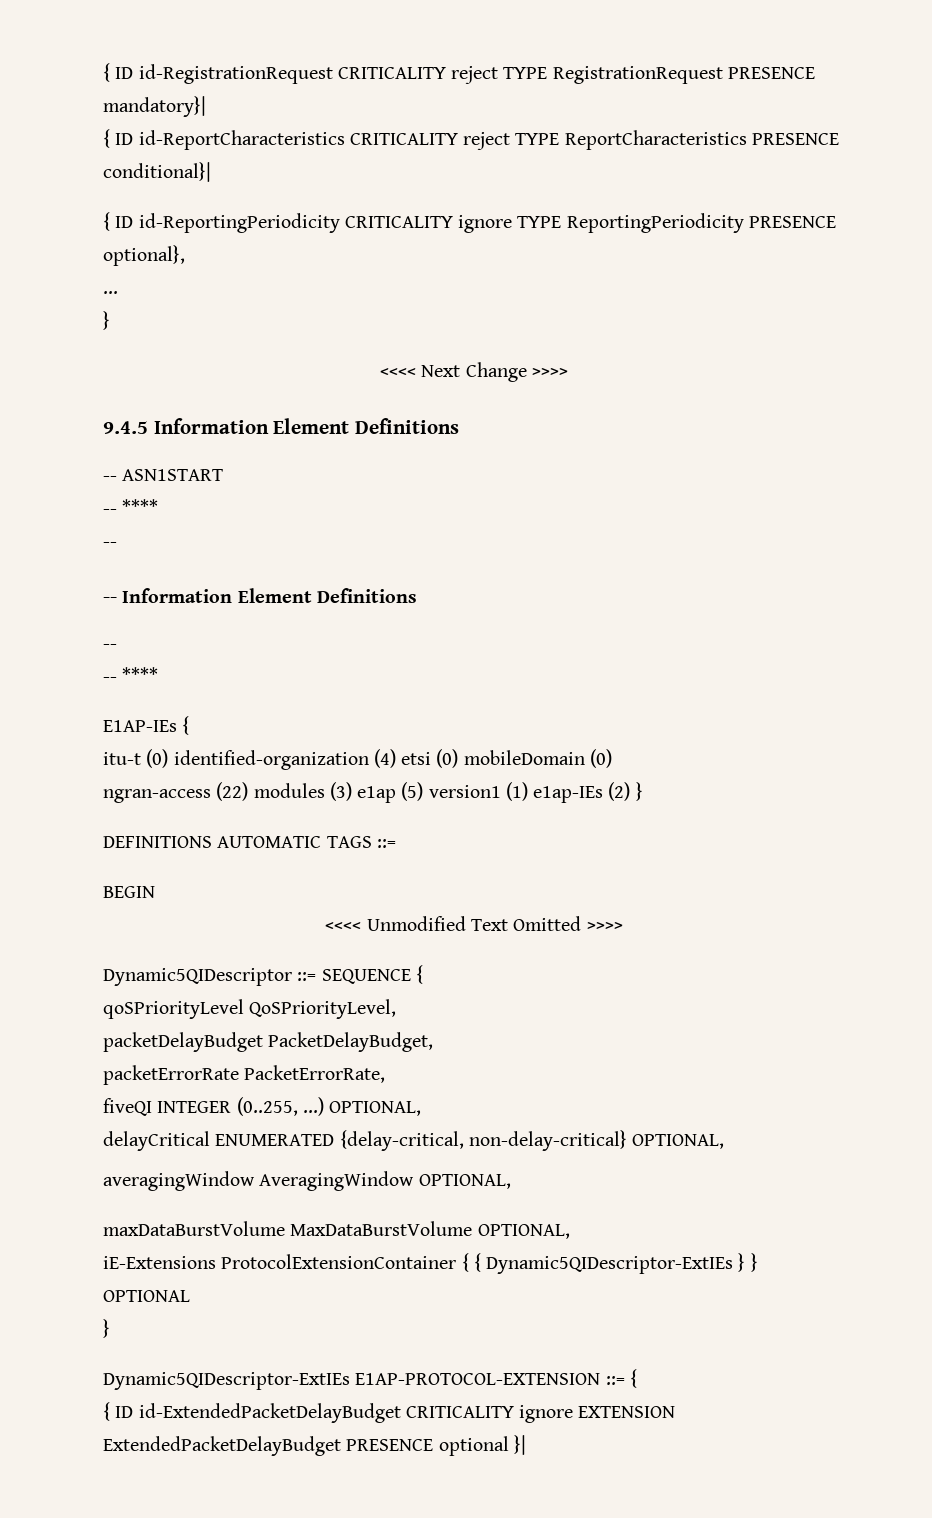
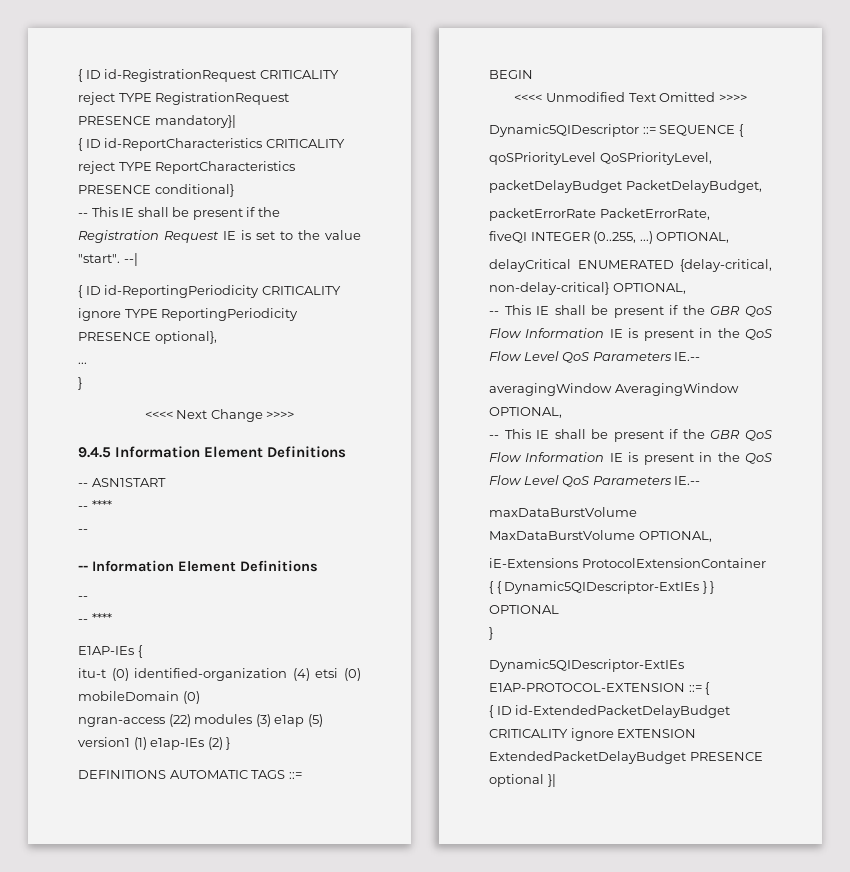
- { ID id-ReportCharacteristics CRITICALITY reject TYPE ReportCharacteristics PRESENCE conditional}|
+ { ID id-ReportCharacteristics CRITICALITY reject TYPE ReportCharacteristics PRESENCE conditional}
+ -- This IE shall be present if the Registration Request IE is set to the value "start". --|
  delayCritical ENUMERATED {delay-critical, non-delay-critical} OPTIONAL,
+ -- This IE shall be present if the GBR QoS Flow Information IE is present in the QoS Flow Level QoS Parameters IE.--
  averagingWindow AveragingWindow OPTIONAL,
+ -- This IE shall be present if the GBR QoS Flow Information IE is present in the QoS Flow Level QoS Parameters IE.--

